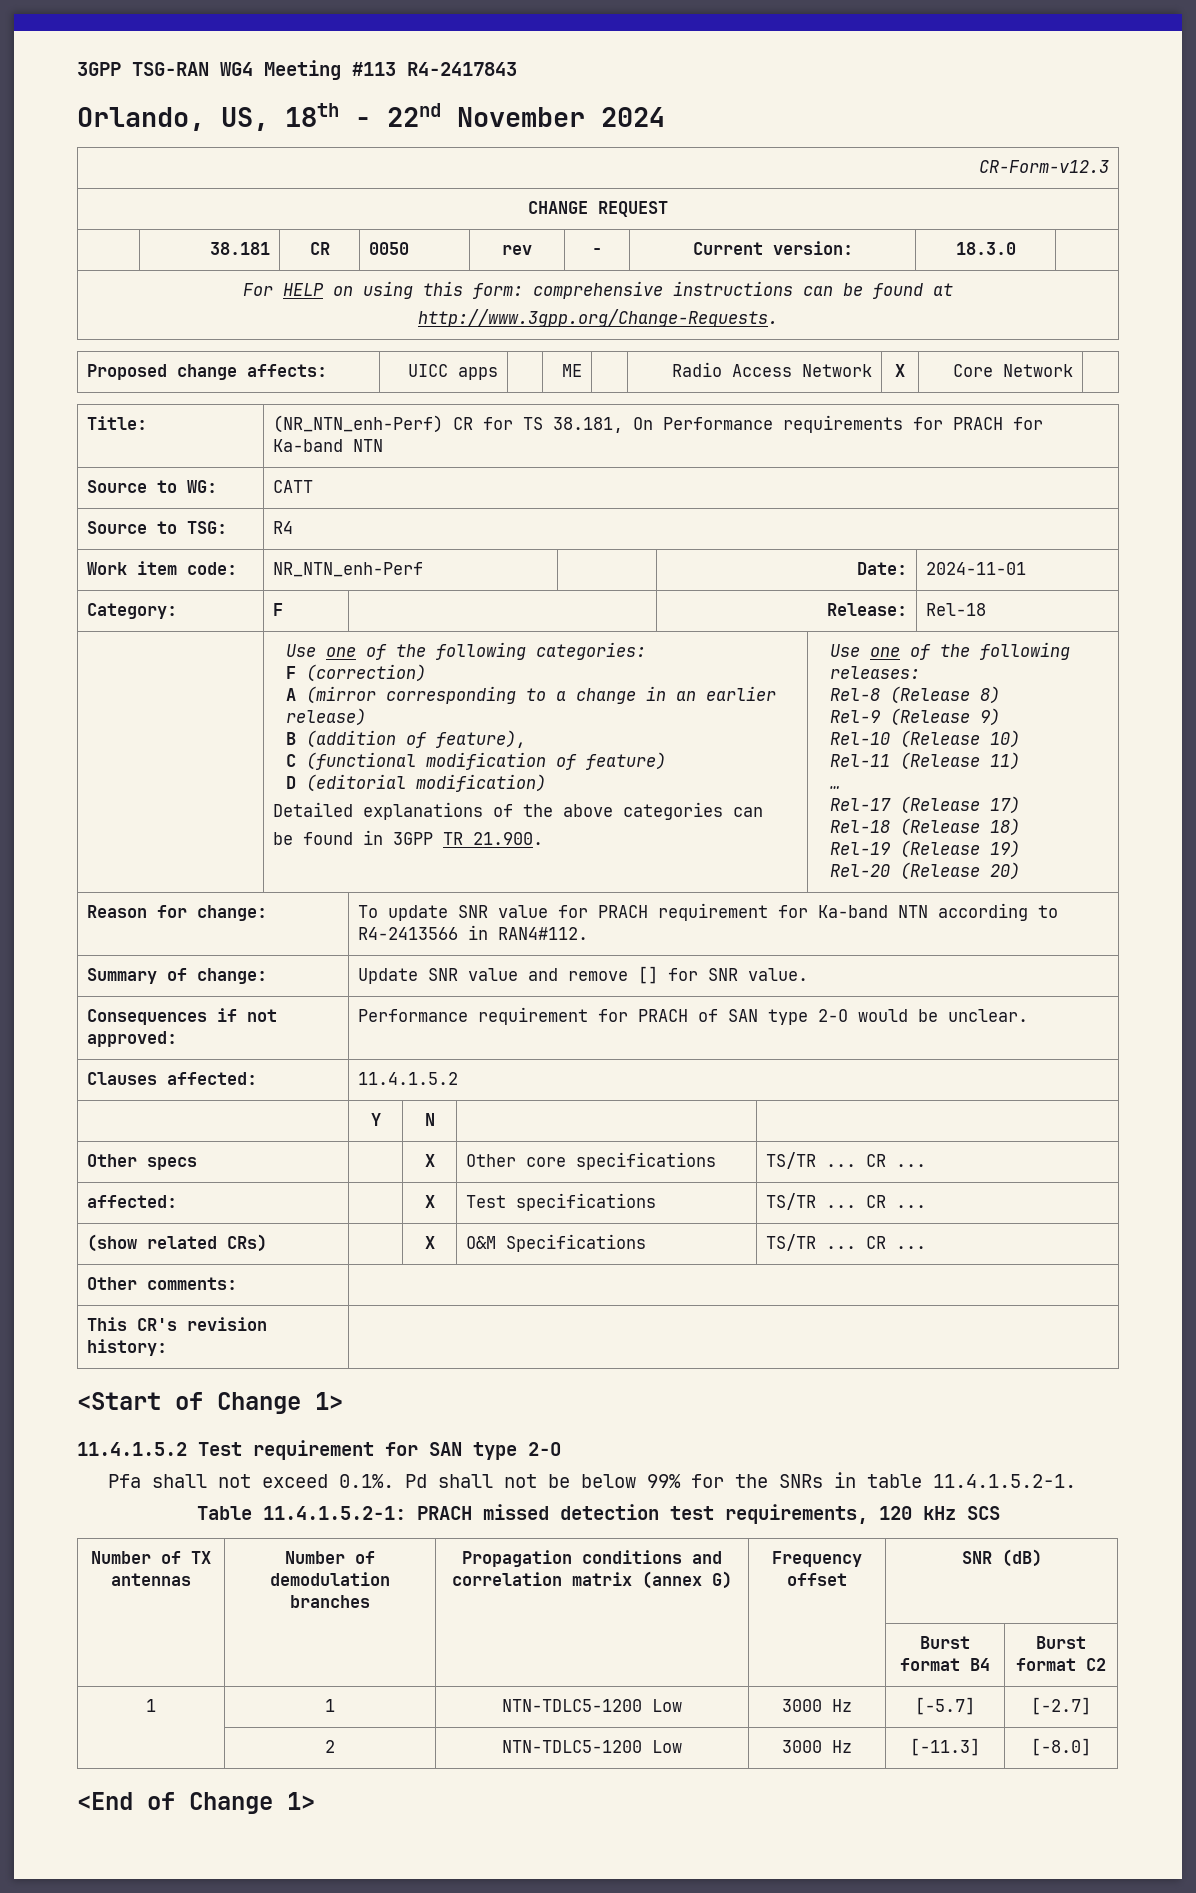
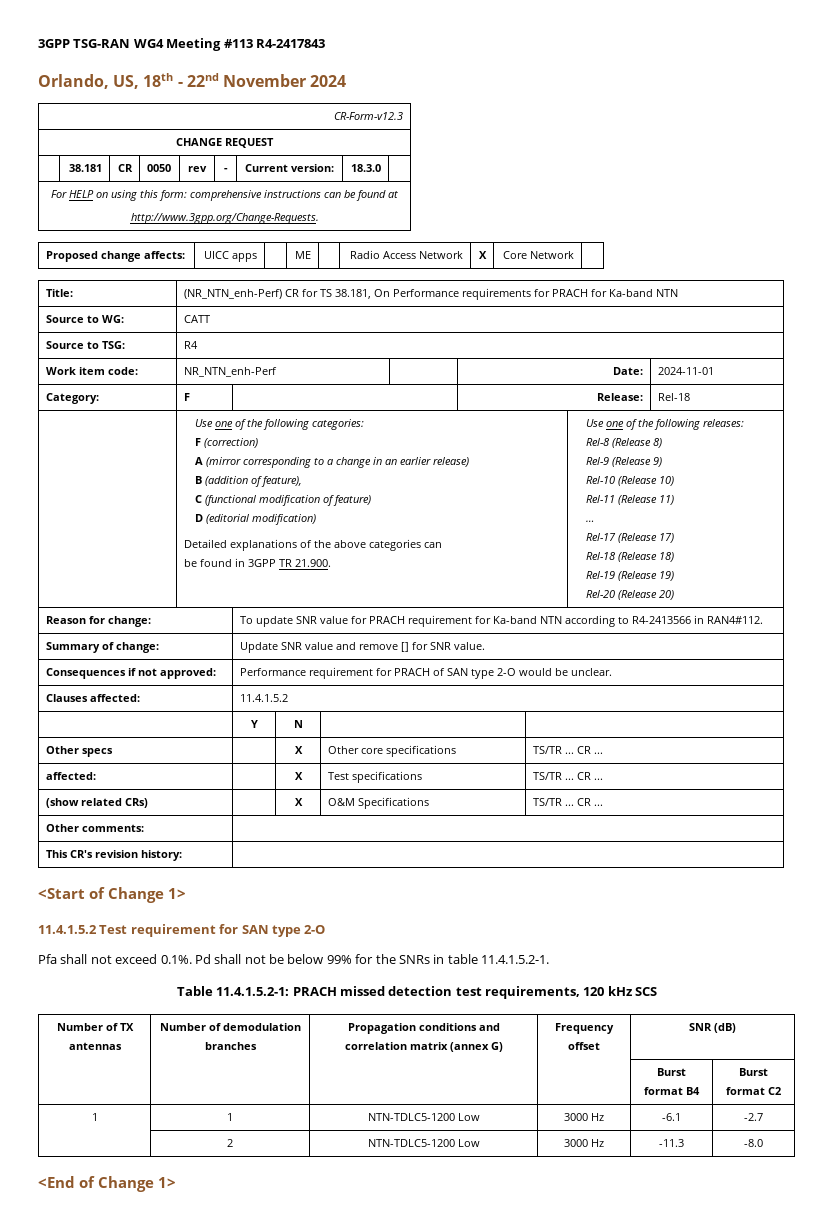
- 1 | 1 | NTN-TDLC5-1200 Low | 3000 Hz | [-5.7] | [-2.7]
+ 1 | 1 | NTN-TDLC5-1200 Low | 3000 Hz | -6.1 | -2.7
- | 2 | NTN-TDLC5-1200 Low | 3000 Hz | [-11.3] | [-8.0]
+ | 2 | NTN-TDLC5-1200 Low | 3000 Hz | -11.3 | -8.0

